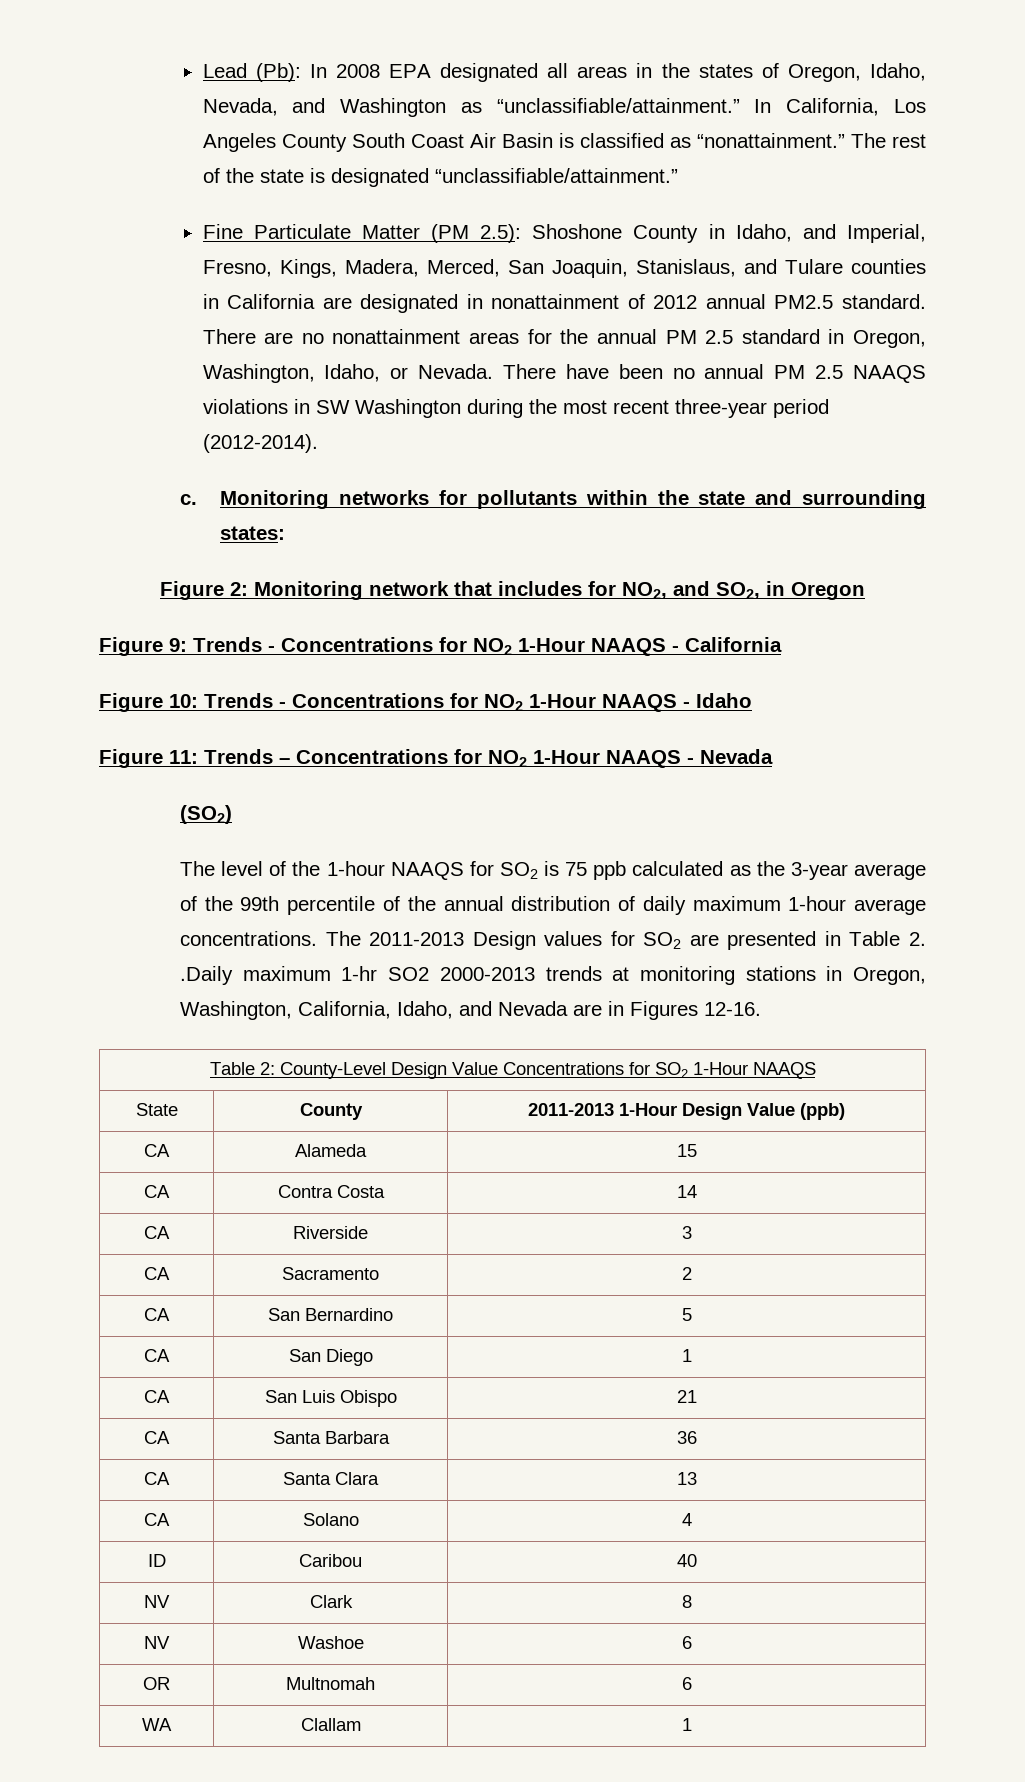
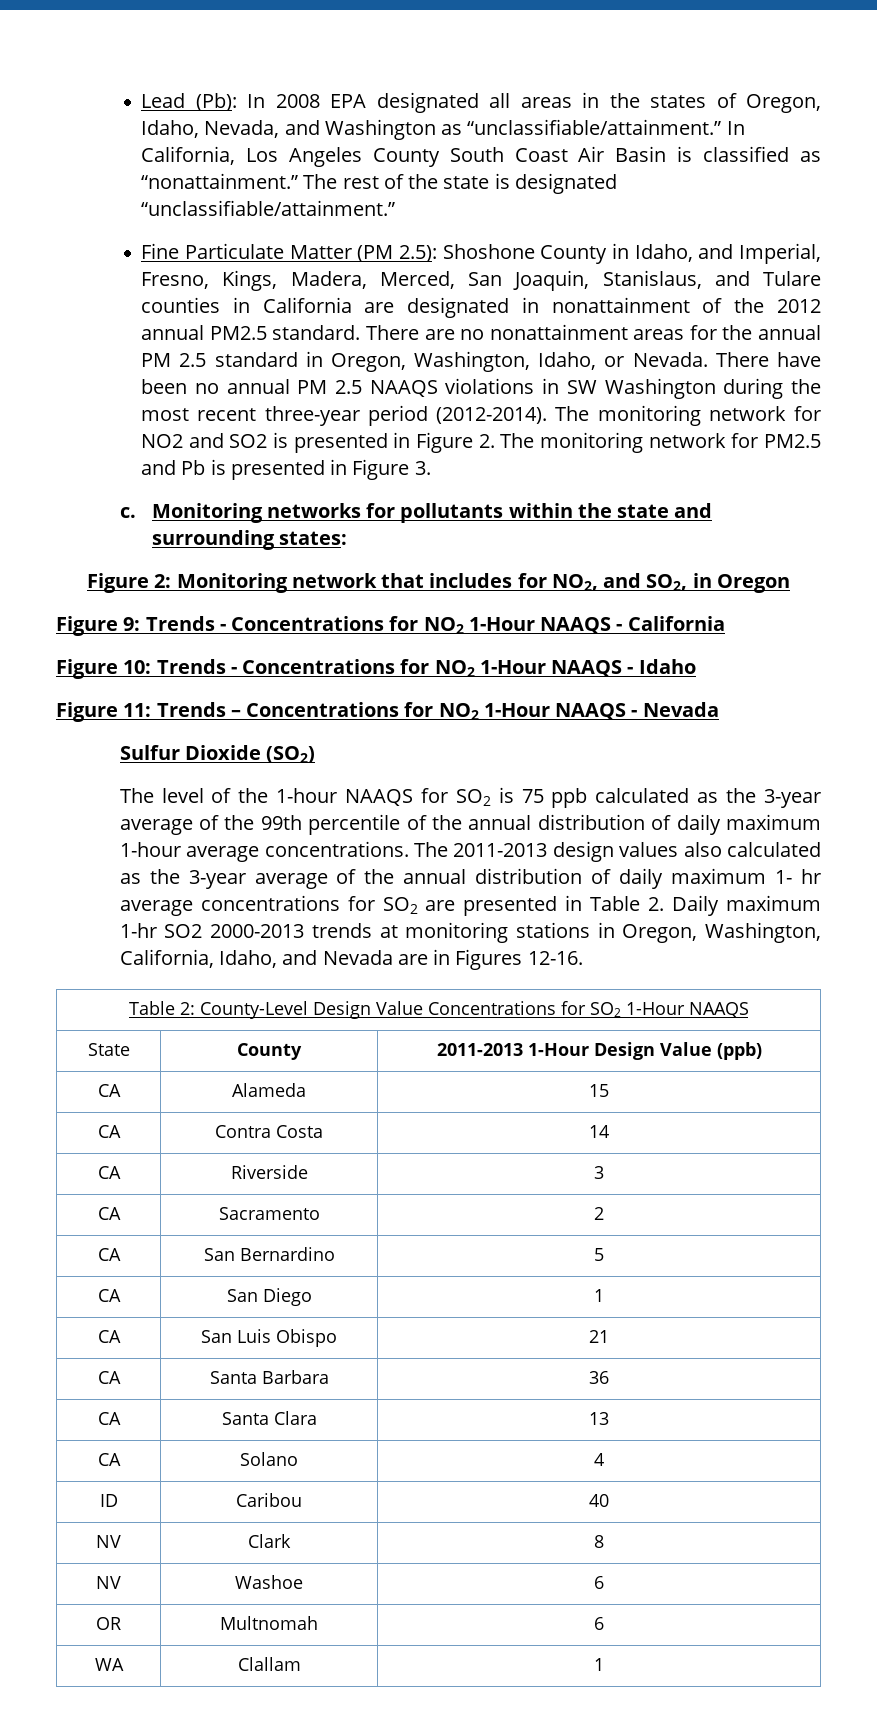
- Fine Particulate Matter (PM 2.5): Shoshone County in Idaho, and Imperial, Fresno, Kings, Madera, Merced, San Joaquin, Stanislaus, and Tulare counties in California are designated in nonattainment of 2012 annual PM2.5 standard.
+ Fine Particulate Matter (PM 2.5): Shoshone County in Idaho, and Imperial, Fresno, Kings, Madera, Merced, San Joaquin, Stanislaus, and Tulare counties in California are designated in nonattainment of the 2012 annual PM2.5 standard.
+ The monitoring network for NO2 and SO2 is presented in Figure 2. The monitoring network for PM2.5 and Pb is presented in Figure 3.
- (SO2)
+ Sulfur Dioxide (SO2)
- The 2011-2013 Design values for SO2 are presented in Table 2. .Daily maximum 1-hr SO2 2000-2013 trends at monitoring stations in Oregon, Washington, California, Idaho, and Nevada are in Figures 12-16.
+ The 2011-2013 design values also calculated as the 3-year average of the annual distribution of daily maximum 1- hr average concentrations for SO2 are presented in Table 2. Daily maximum 1-hr SO2 2000-2013 trends at monitoring stations in Oregon, Washington, California, Idaho, and Nevada are in Figures 12-16.

